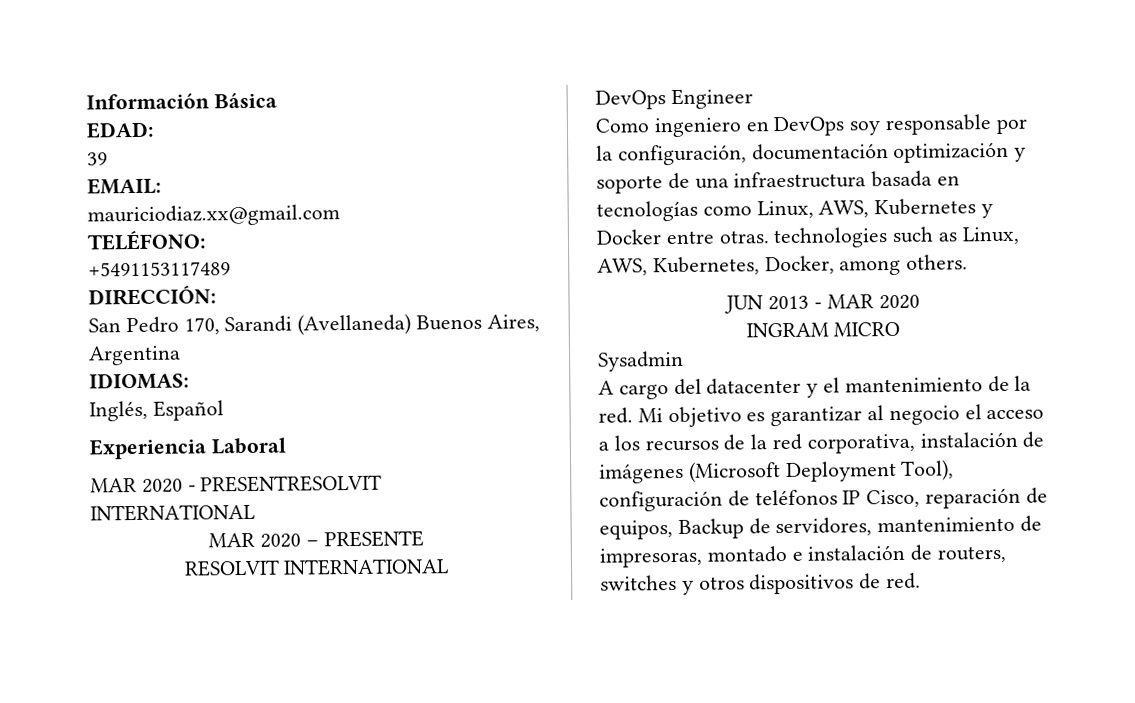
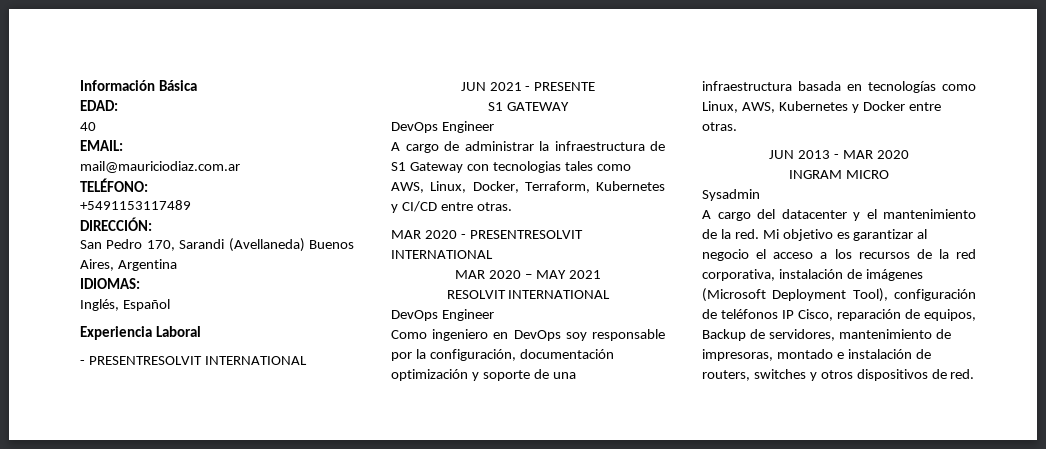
- 39
+ 40
- mauriciodiaz.xx@gmail.com
+ mail@mauriciodiaz.com.ar
  Experiencia Laboral
+ - PRESENTRESOLVIT INTERNATIONAL
+ JUN 2021 - PRESENTE
+ S1 GATEWAY
+ DevOps Engineer
+ A cargo de administrar la infraestructura de S1 Gateway con tecnologias tales como AWS, Linux, Docker, Terraform, Kubernetes y CI/CD entre otras.
- MAR 2020 – PRESENTE
+ MAR 2020 – MAY 2021
- Como ingeniero en DevOps soy responsable por la configuración, documentación optimización y soporte de una infraestructura basada en tecnologías como Linux, AWS, Kubernetes y Docker entre otras. technologies such as Linux, AWS, Kubernetes, Docker, among others.
+ Como ingeniero en DevOps soy responsable por la configuración, documentación optimización y soporte de una infraestructura basada en tecnologías como Linux, AWS, Kubernetes y Docker entre otras.

